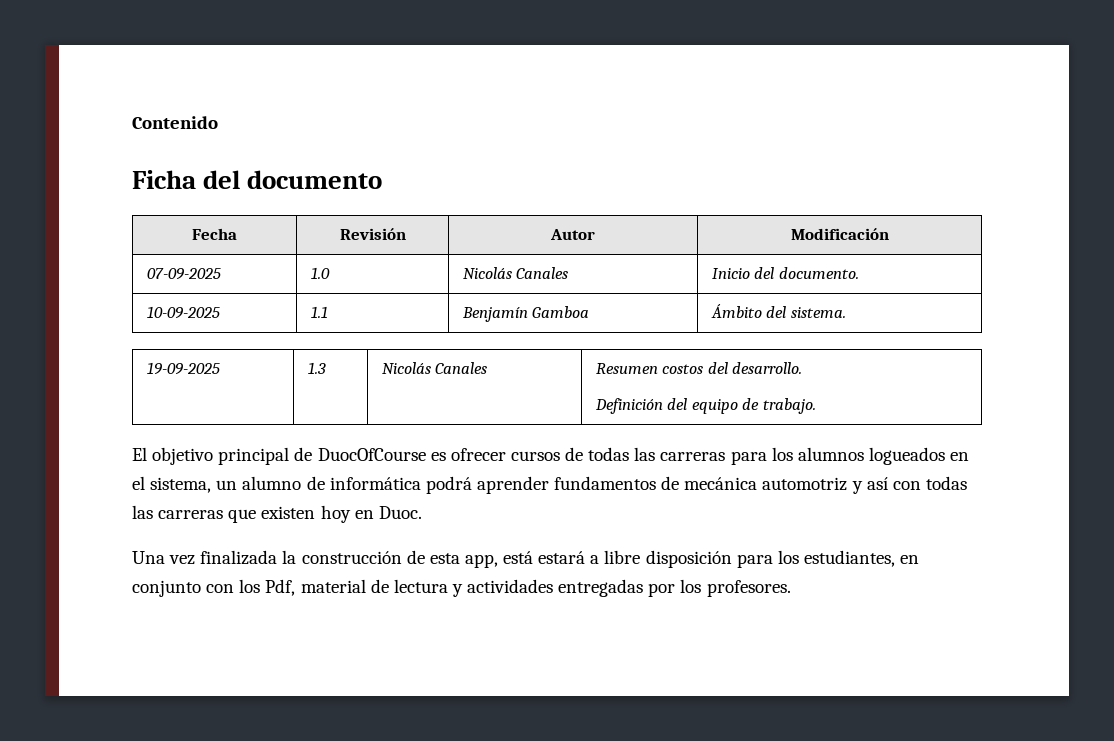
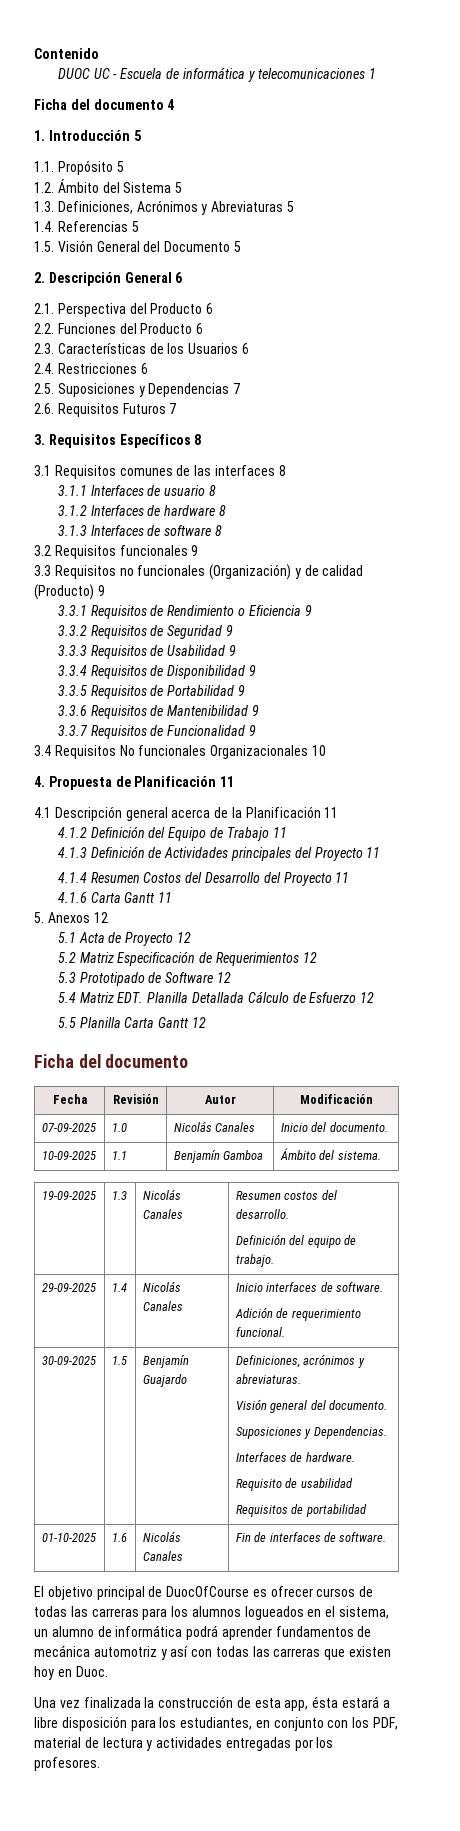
+ DUOC UC - Escuela de informática y telecomunicaciones 1
+ Ficha del documento 4
+ 1. Introducción 5
+ 1.1. Propósito 5
+ 1.2. Ámbito del Sistema 5
+ 1.3. Definiciones, Acrónimos y Abreviaturas 5
+ 1.4. Referencias 5
+ 1.5. Visión General del Documento 5
+ 2. Descripción General 6
+ 2.1. Perspectiva del Producto 6
+ 2.2. Funciones del Producto 6
+ 2.3. Características de los Usuarios 6
+ 2.4. Restricciones 6
+ 2.5. Suposiciones y Dependencias 7
+ 2.6. Requisitos Futuros 7
+ 3. Requisitos Específicos 8
+ 3.1 Requisitos comunes de las interfaces 8
+ 3.1.1 Interfaces de usuario 8
+ 3.1.2 Interfaces de hardware 8
+ 3.1.3 Interfaces de software 8
+ 3.2 Requisitos funcionales 9
+ 3.3 Requisitos no funcionales (Organización) y de calidad (Producto) 9
+ 3.3.1 Requisitos de Rendimiento o Eficiencia 9
+ 3.3.2 Requisitos de Seguridad 9
+ 3.3.3 Requisitos de Usabilidad 9
+ 3.3.4 Requisitos de Disponibilidad 9
+ 3.3.5 Requisitos de Portabilidad 9
+ 3.3.6 Requisitos de Mantenibilidad 9
+ 3.3.7 Requisitos de Funcionalidad 9
+ 3.4 Requisitos No funcionales Organizacionales 10
+ 4. Propuesta de Planificación 11
+ 4.1 Descripción general acerca de la Planificación 11
+ 4.1.2 Definición del Equipo de Trabajo 11
+ 4.1.3 Definición de Actividades principales del Proyecto 11
+ 4.1.4 Resumen Costos del Desarrollo del Proyecto 11
+ 4.1.6 Carta Gantt 11
+ 5. Anexos 12
+ 5.1 Acta de Proyecto 12
+ 5.2 Matriz Especificación de Requerimientos 12
+ 5.3 Prototipado de Software 12
+ 5.4 Matriz EDT. Planilla Detallada Cálculo de Esfuerzo 12
+ 5.5 Planilla Carta Gantt 12
+ 29-09-2025 | 1.4 | Nicolás Canales | Inicio interfaces de software.
+ Adición de requerimiento funcional.
+ 30-09-2025 | 1.5 | Benjamín Guajardo | Definiciones, acrónimos y abreviaturas.
+ Visión general del documento.
+ Suposiciones y Dependencias.
+ Interfaces de hardware.
+ Requisito de usabilidad
+ Requisitos de portabilidad
+ 01-10-2025 | 1.6 | Nicolás Canales | Fin de interfaces de software.
- Una vez finalizada la construcción de esta app, está estará a libre disposición para los estudiantes, en conjunto con los Pdf, material de lectura y actividades entregadas por los profesores.
+ Una vez finalizada la construcción de esta app, ésta estará a libre disposición para los estudiantes, en conjunto con los PDF, material de lectura y actividades entregadas por los profesores.

